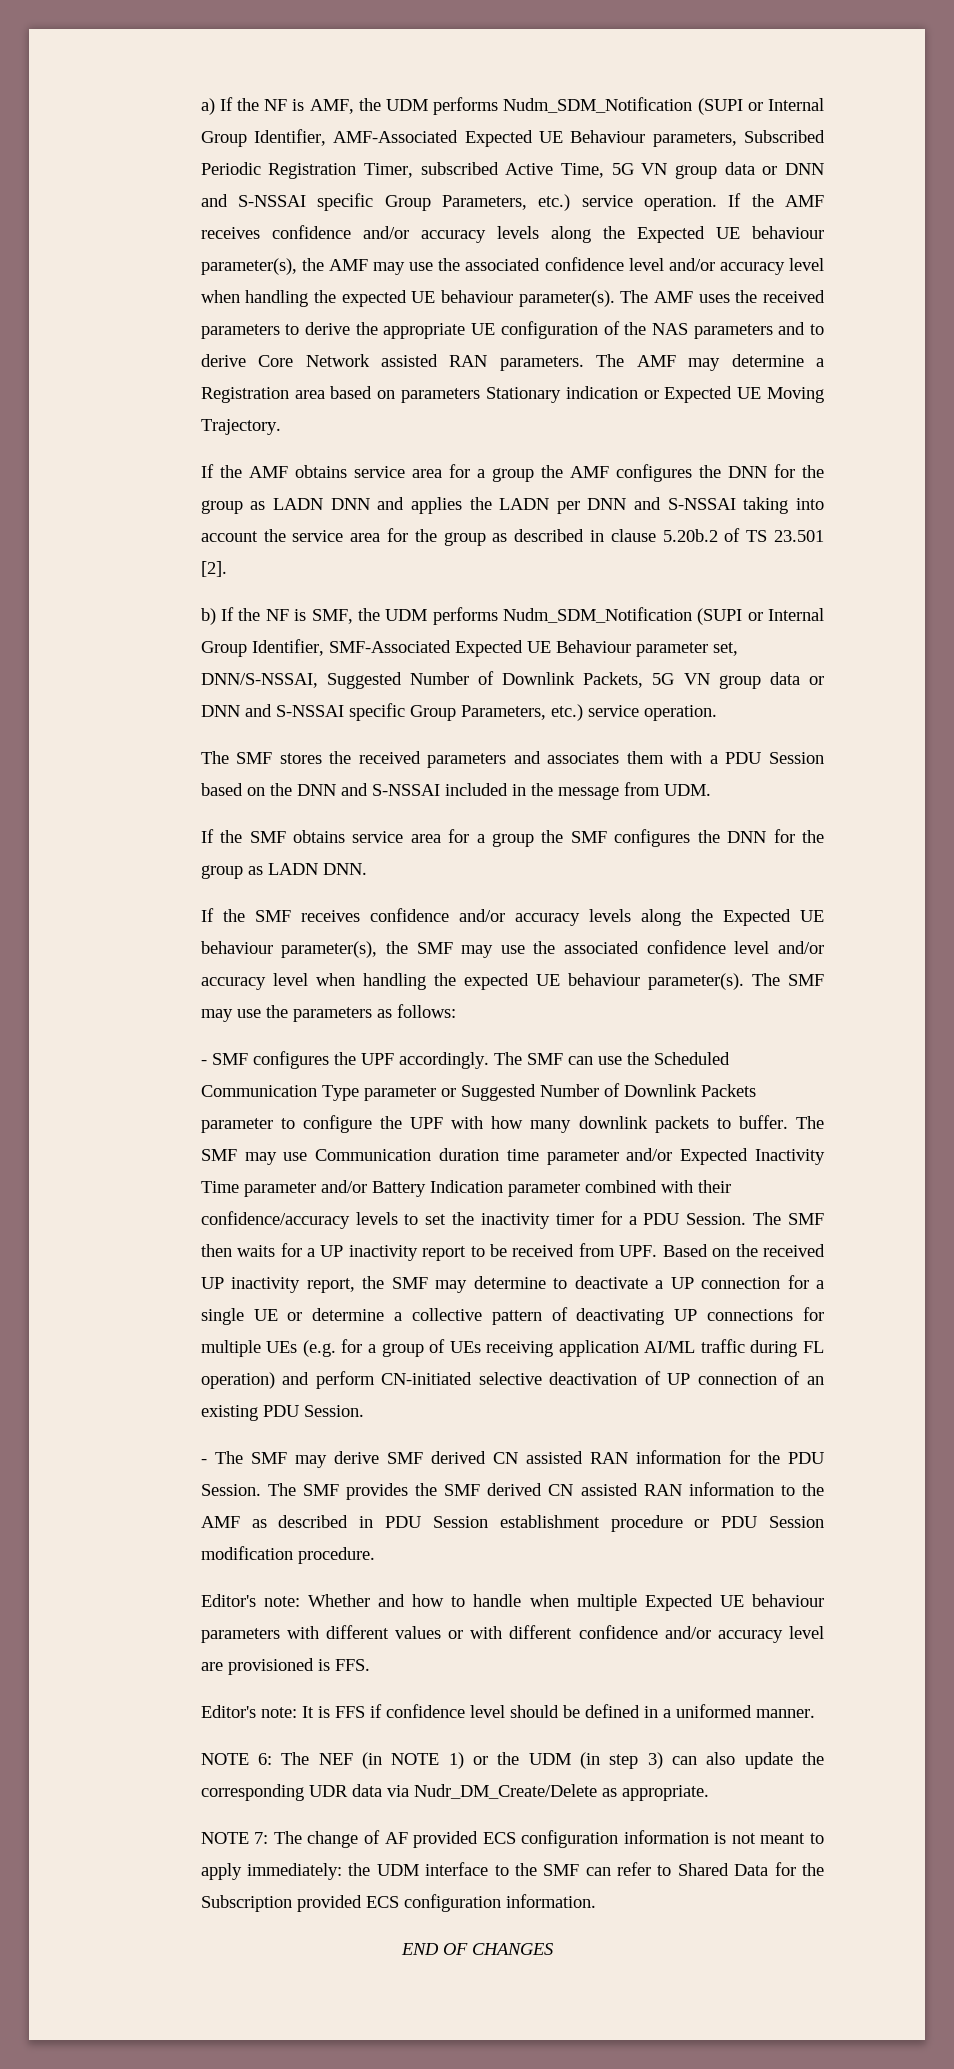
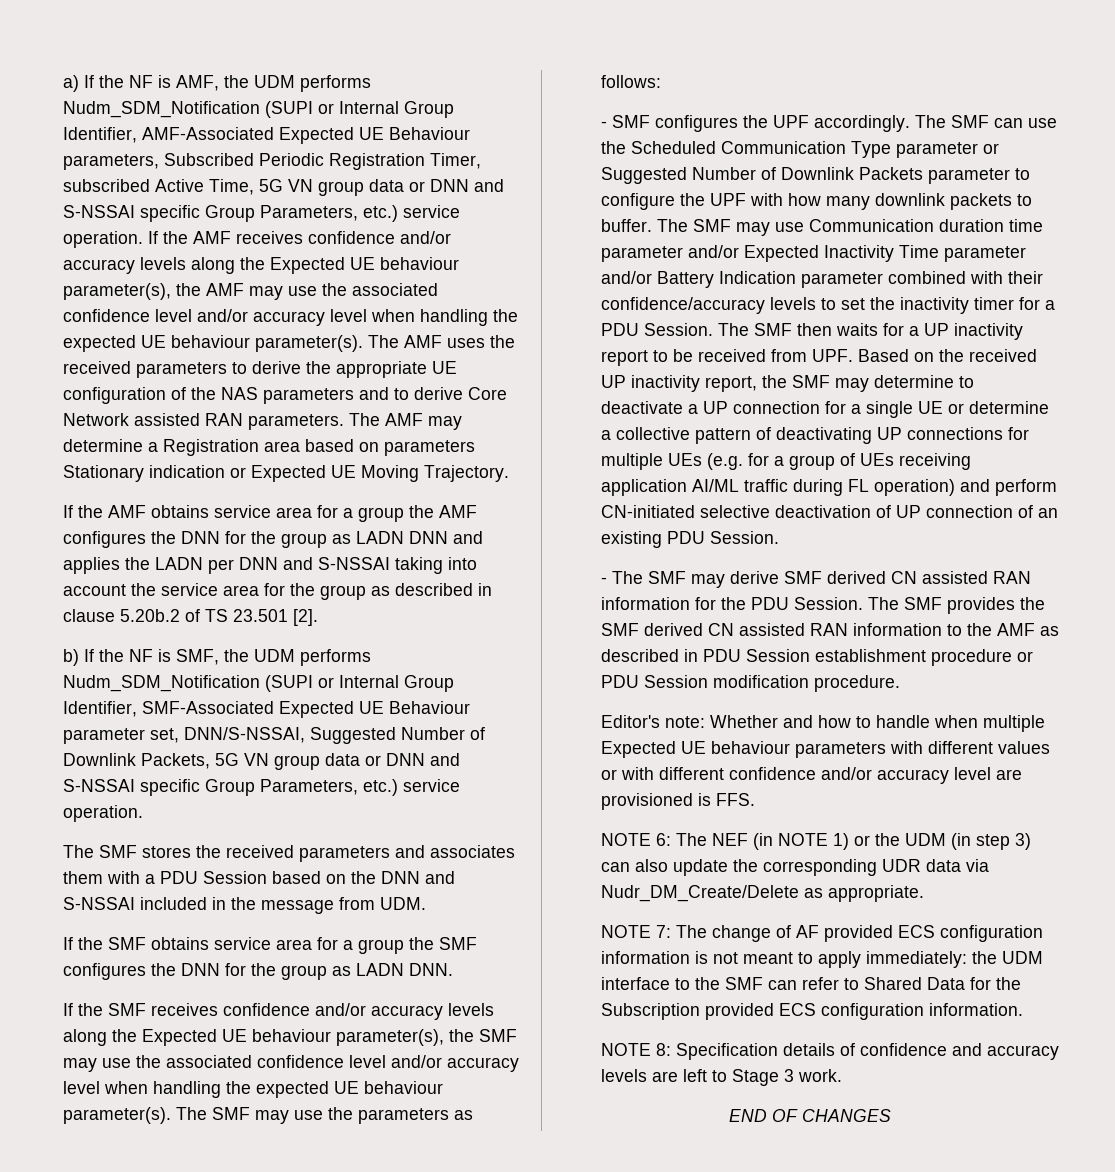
- Editor's note: It is FFS if confidence level should be defined in a uniformed manner.
+ NOTE 8: Specification details of confidence and accuracy levels are left to Stage 3 work.

